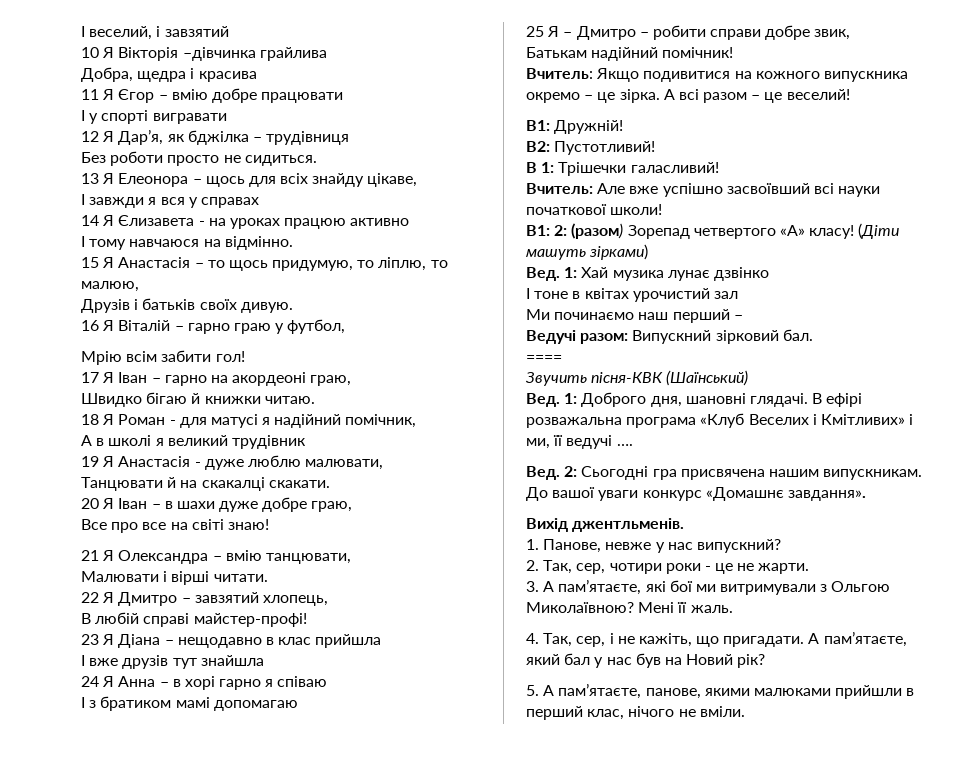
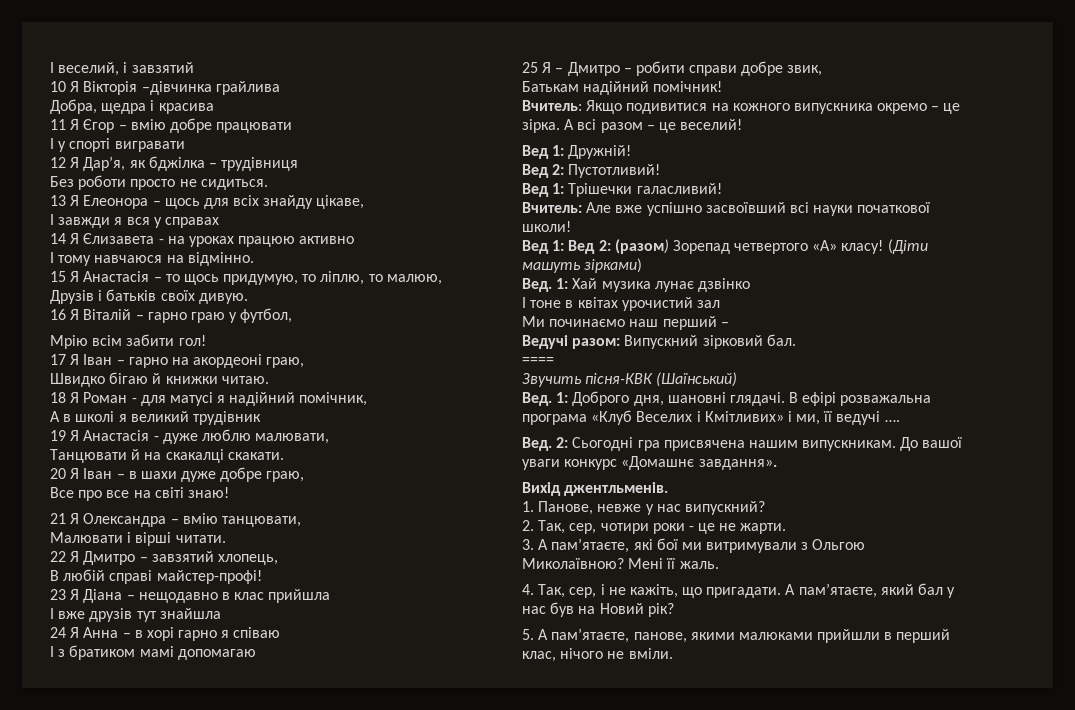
- В1: Дружній!
+ Вед 1: Дружній!
- В2: Пустотливий!
+ Вед 2: Пустотливий!
- В 1: Трішечки галасливий!
+ Вед 1: Трішечки галасливий!
- В1: 2: (разом) Зорепад четвертого «А» класу!
+ Вед 1: Вед 2: (разом) Зорепад четвертого «А» класу!

